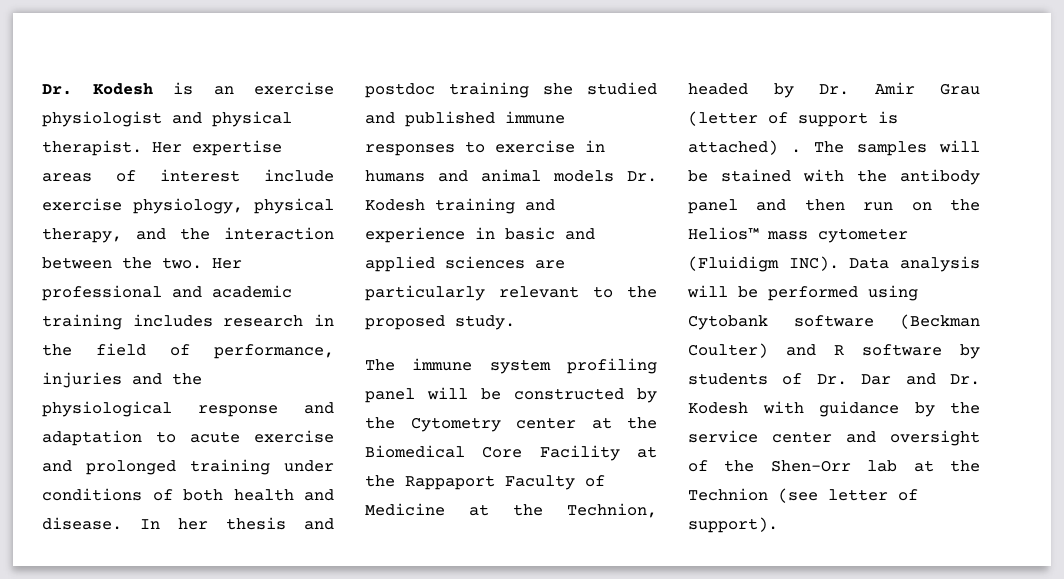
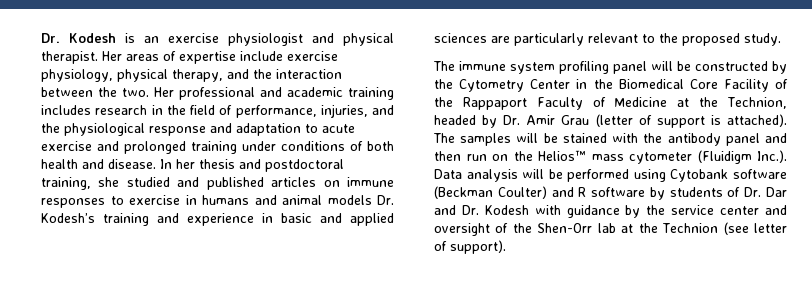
- Her expertise areas of interest include exercise physiology, physical therapy, and the interaction between the two.
+ Her areas of expertise include exercise physiology, physical therapy, and the interaction between the two.
- Her professional and academic training includes research in the field of performance, injuries and the physiological response and adaptation to acute exercise and prolonged training under conditions of both health and disease.
+ Her professional and academic training includes research in the field of performance, injuries, and the physiological response and adaptation to acute exercise and prolonged training under conditions of both health and disease.
- In her thesis and postdoc training she studied and published immune responses to exercise in humans and animal models Dr. Kodesh training and experience in basic and applied sciences are particularly relevant to the proposed study.
+ In her thesis and postdoctoral training, she studied and published articles on immune responses to exercise in humans and animal models Dr. Kodesh’s training and experience in basic and applied sciences are particularly relevant to the proposed study.
- The immune system profiling panel will be constructed by the Cytometry center at the Biomedical Core Facility at the Rappaport Faculty of Medicine at the Technion, headed by Dr. Amir Grau (letter of support is attached) .
+ The immune system profiling panel will be constructed by the Cytometry Center in the Biomedical Core Facility of the Rappaport Faculty of Medicine at the Technion, headed by Dr. Amir Grau (letter of support is attached).
- The samples will be stained with the antibody panel and then run on the Helios™ mass cytometer (Fluidigm INC). Data analysis will be performed using Cytobank software (Beckman Coulter) and R software by students of Dr. Dar and Dr. Kodesh with guidance by the service center and oversight of the Shen-Orr lab at the Technion (see letter of support).
+ The samples will be stained with the antibody panel and then run on the Helios™ mass cytometer (Fluidigm Inc.). Data analysis will be performed using Cytobank software (Beckman Coulter) and R software by students of Dr. Dar and Dr. Kodesh with guidance by the service center and oversight of the Shen-Orr lab at the Technion (see letter of support).

